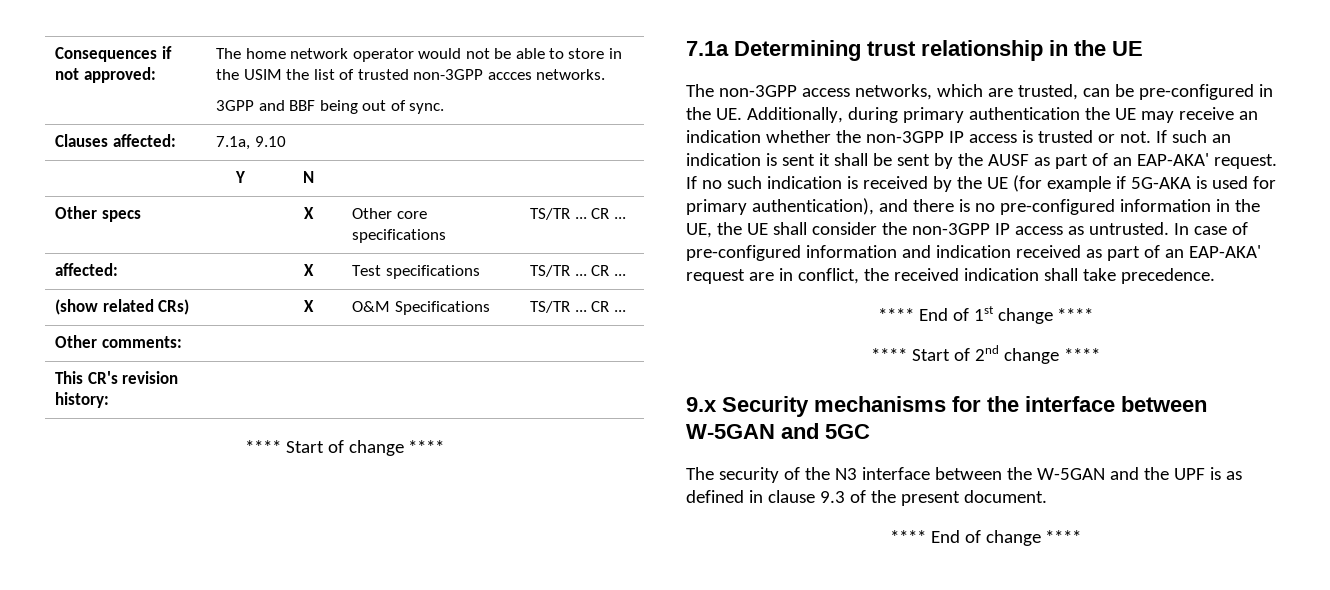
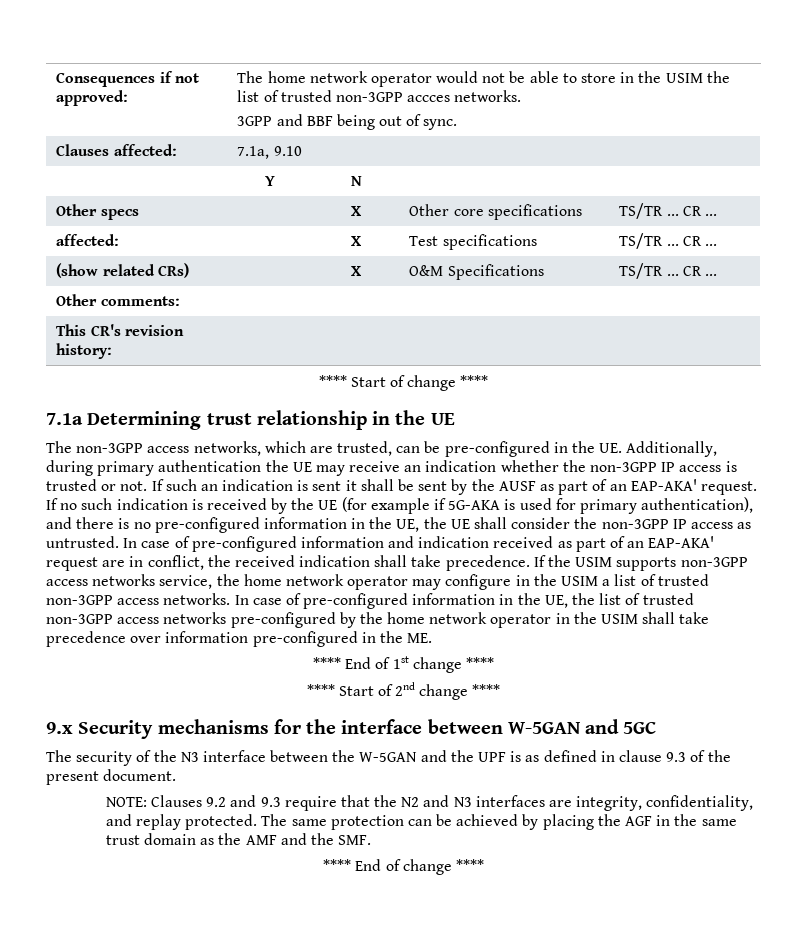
+ If the USIM supports non-3GPP access networks service, the home network operator may configure in the USIM a list of trusted non-3GPP access networks. In case of pre-configured information in the UE, the list of trusted non-3GPP access networks pre-configured by the home network operator in the USIM shall take precedence over information pre-configured in the ME.
+ NOTE: Clauses 9.2 and 9.3 require that the N2 and N3 interfaces are integrity, confidentiality, and replay protected. The same protection can be achieved by placing the AGF in the same trust domain as the AMF and the SMF.

